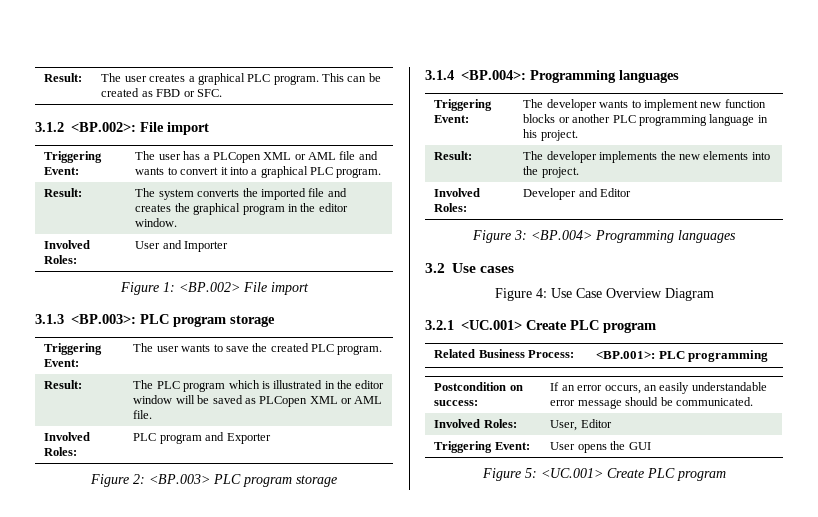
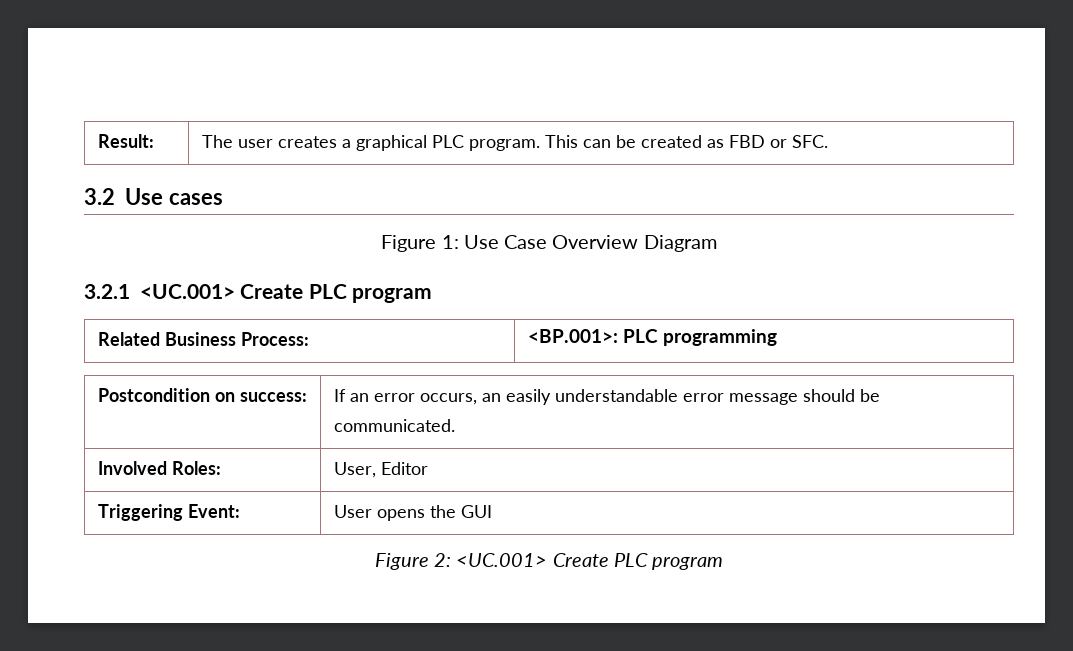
- 3.1.2 <BP.002>: File import
- Triggering Event: | The user has a PLCopen XML or AML file and wants to convert it into a graphical PLC program.
- Result: | The system converts the imported file and creates the graphical program in the editor window.
- Involved Roles: | User and Importer
- Figure 1: <BP.002> File import
- 3.1.3 <BP.003>: PLC program storage
- Triggering Event: | The user wants to save the created PLC program.
- Result: | The PLC program which is illustrated in the editor window will be saved as PLCopen XML or AML file.
- Involved Roles: | PLC program and Exporter
- Figure 2: <BP.003> PLC program storage
- 3.1.4 <BP.004>: Programming languages
- Triggering Event: | The developer wants to implement new function blocks or another PLC programming language in his project.
- Result: | The developer implements the new elements into the project.
- Involved Roles: | Developer and Editor
- Figure 3: <BP.004> Programming languages
- Figure 4: Use Case Overview Diagram
+ Figure 1: Use Case Overview Diagram
- Figure 5: <UC.001> Create PLC program
+ Figure 2: <UC.001> Create PLC program

